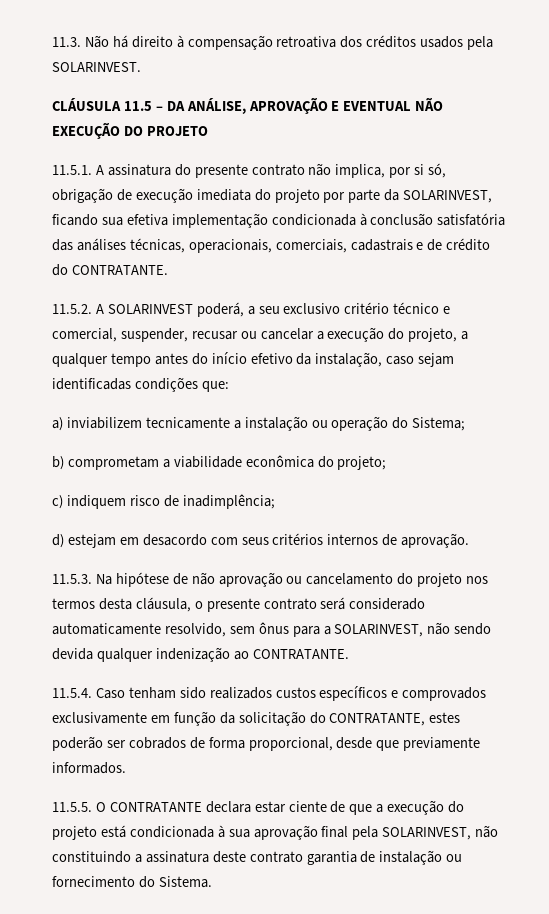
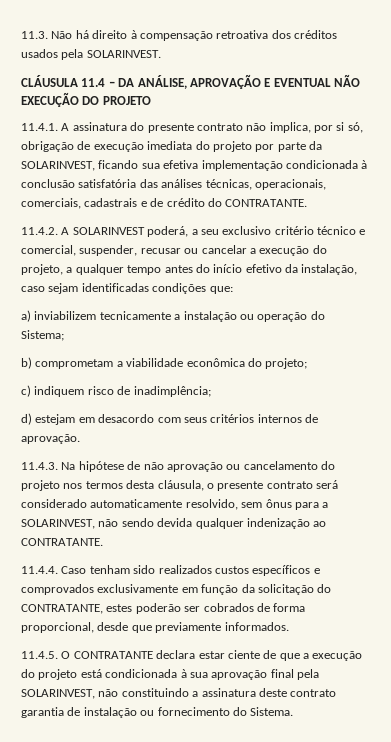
- CLÁUSULA 11.5 – DA ANÁLISE, APROVAÇÃO E EVENTUAL NÃO EXECUÇÃO DO PROJETO
+ CLÁUSULA 11.4 – DA ANÁLISE, APROVAÇÃO E EVENTUAL NÃO EXECUÇÃO DO PROJETO
- 11.5.1. A assinatura do presente contrato não implica, por si só, obrigação de execução imediata do projeto por parte da SOLARINVEST, ficando sua efetiva implementação condicionada à conclusão satisfatória das análises técnicas, operacionais, comerciais, cadastrais e de crédito do CONTRATANTE.
+ 11.4.1. A assinatura do presente contrato não implica, por si só, obrigação de execução imediata do projeto por parte da SOLARINVEST, ficando sua efetiva implementação condicionada à conclusão satisfatória das análises técnicas, operacionais, comerciais, cadastrais e de crédito do CONTRATANTE.
- 11.5.2. A SOLARINVEST poderá, a seu exclusivo critério técnico e comercial, suspender, recusar ou cancelar a execução do projeto, a qualquer tempo antes do início efetivo da instalação, caso sejam identificadas condições que:
+ 11.4.2. A SOLARINVEST poderá, a seu exclusivo critério técnico e comercial, suspender, recusar ou cancelar a execução do projeto, a qualquer tempo antes do início efetivo da instalação, caso sejam identificadas condições que:
- 11.5.3. Na hipótese de não aprovação ou cancelamento do projeto nos termos desta cláusula, o presente contrato será considerado automaticamente resolvido, sem ônus para a SOLARINVEST, não sendo devida qualquer indenização ao CONTRATANTE.
+ 11.4.3. Na hipótese de não aprovação ou cancelamento do projeto nos termos desta cláusula, o presente contrato será considerado automaticamente resolvido, sem ônus para a SOLARINVEST, não sendo devida qualquer indenização ao CONTRATANTE.
- 11.5.4. Caso tenham sido realizados custos específicos e comprovados exclusivamente em função da solicitação do CONTRATANTE, estes poderão ser cobrados de forma proporcional, desde que previamente informados.
+ 11.4.4. Caso tenham sido realizados custos específicos e comprovados exclusivamente em função da solicitação do CONTRATANTE, estes poderão ser cobrados de forma proporcional, desde que previamente informados.
- 11.5.5. O CONTRATANTE declara estar ciente de que a execução do projeto está condicionada à sua aprovação final pela SOLARINVEST, não constituindo a assinatura deste contrato garantia de instalação ou fornecimento do Sistema.
+ 11.4.5. O CONTRATANTE declara estar ciente de que a execução do projeto está condicionada à sua aprovação final pela SOLARINVEST, não constituindo a assinatura deste contrato garantia de instalação ou fornecimento do Sistema.

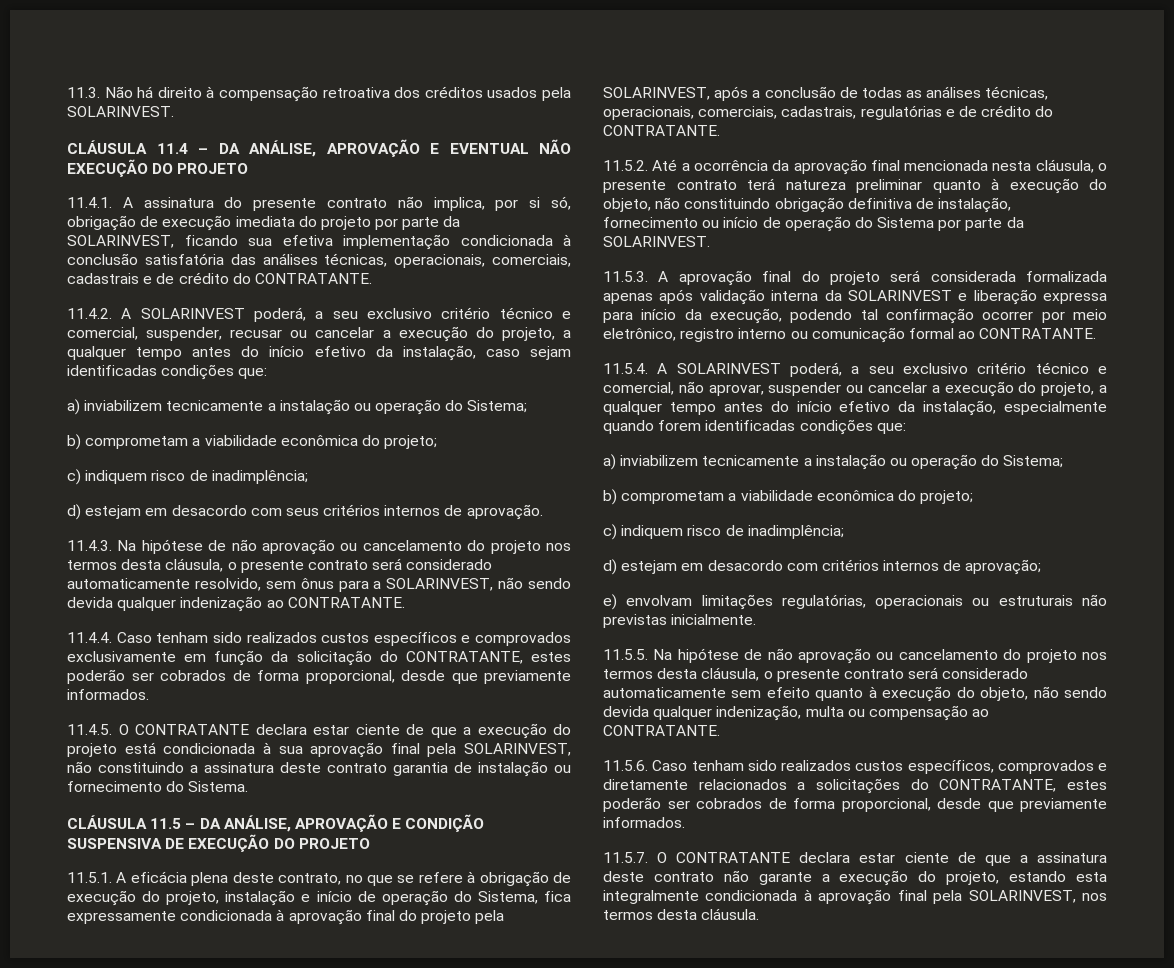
+ CLÁUSULA 11.5 – DA ANÁLISE, APROVAÇÃO E CONDIÇÃO SUSPENSIVA DE EXECUÇÃO DO PROJETO
+ 11.5.1. A eficácia plena deste contrato, no que se refere à obrigação de execução do projeto, instalação e início de operação do Sistema, fica expressamente condicionada à aprovação final do projeto pela SOLARINVEST, após a conclusão de todas as análises técnicas, operacionais, comerciais, cadastrais, regulatórias e de crédito do CONTRATANTE.
+ 11.5.2. Até a ocorrência da aprovação final mencionada nesta cláusula, o presente contrato terá natureza preliminar quanto à execução do objeto, não constituindo obrigação definitiva de instalação, fornecimento ou início de operação do Sistema por parte da SOLARINVEST.
+ 11.5.3. A aprovação final do projeto será considerada formalizada apenas após validação interna da SOLARINVEST e liberação expressa para início da execução, podendo tal confirmação ocorrer por meio eletrônico, registro interno ou comunicação formal ao CONTRATANTE.
+ 11.5.4. A SOLARINVEST poderá, a seu exclusivo critério técnico e comercial, não aprovar, suspender ou cancelar a execução do projeto, a qualquer tempo antes do início efetivo da instalação, especialmente quando forem identificadas condições que:
+ a) inviabilizem tecnicamente a instalação ou operação do Sistema;
+ b) comprometam a viabilidade econômica do projeto;
+ c) indiquem risco de inadimplência;
+ d) estejam em desacordo com critérios internos de aprovação;
+ e) envolvam limitações regulatórias, operacionais ou estruturais não previstas inicialmente.
+ 11.5.5. Na hipótese de não aprovação ou cancelamento do projeto nos termos desta cláusula, o presente contrato será considerado automaticamente sem efeito quanto à execução do objeto, não sendo devida qualquer indenização, multa ou compensação ao CONTRATANTE.
+ 11.5.6. Caso tenham sido realizados custos específicos, comprovados e diretamente relacionados a solicitações do CONTRATANTE, estes poderão ser cobrados de forma proporcional, desde que previamente informados.
+ 11.5.7. O CONTRATANTE declara estar ciente de que a assinatura deste contrato não garante a execução do projeto, estando esta integralmente condicionada à aprovação final pela SOLARINVEST, nos termos desta cláusula.

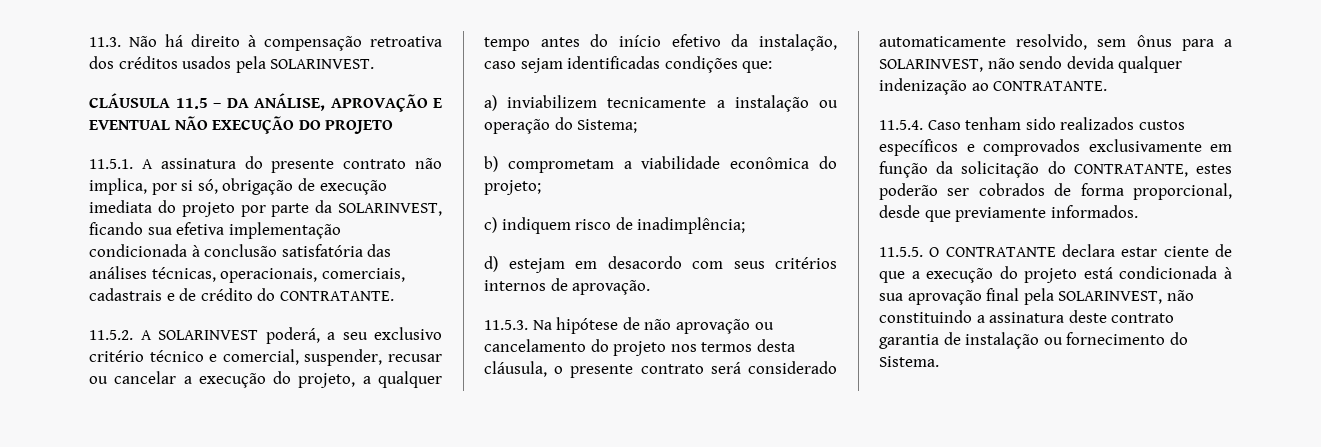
- CLÁUSULA 11.4 – DA ANÁLISE, APROVAÇÃO E EVENTUAL NÃO EXECUÇÃO DO PROJETO
+ CLÁUSULA 11.5 – DA ANÁLISE, APROVAÇÃO E EVENTUAL NÃO EXECUÇÃO DO PROJETO
- 11.4.1. A assinatura do presente contrato não implica, por si só, obrigação de execução imediata do projeto por parte da SOLARINVEST, ficando sua efetiva implementação condicionada à conclusão satisfatória das análises técnicas, operacionais, comerciais, cadastrais e de crédito do CONTRATANTE.
+ 11.5.1. A assinatura do presente contrato não implica, por si só, obrigação de execução imediata do projeto por parte da SOLARINVEST, ficando sua efetiva implementação condicionada à conclusão satisfatória das análises técnicas, operacionais, comerciais, cadastrais e de crédito do CONTRATANTE.
- 11.4.2. A SOLARINVEST poderá, a seu exclusivo critério técnico e comercial, suspender, recusar ou cancelar a execução do projeto, a qualquer tempo antes do início efetivo da instalação, caso sejam identificadas condições que:
+ 11.5.2. A SOLARINVEST poderá, a seu exclusivo critério técnico e comercial, suspender, recusar ou cancelar a execução do projeto, a qualquer tempo antes do início efetivo da instalação, caso sejam identificadas condições que:
- 11.4.3. Na hipótese de não aprovação ou cancelamento do projeto nos termos desta cláusula, o presente contrato será considerado automaticamente resolvido, sem ônus para a SOLARINVEST, não sendo devida qualquer indenização ao CONTRATANTE.
+ 11.5.3. Na hipótese de não aprovação ou cancelamento do projeto nos termos desta cláusula, o presente contrato será considerado automaticamente resolvido, sem ônus para a SOLARINVEST, não sendo devida qualquer indenização ao CONTRATANTE.
- 11.4.4. Caso tenham sido realizados custos específicos e comprovados exclusivamente em função da solicitação do CONTRATANTE, estes poderão ser cobrados de forma proporcional, desde que previamente informados.
+ 11.5.4. Caso tenham sido realizados custos específicos e comprovados exclusivamente em função da solicitação do CONTRATANTE, estes poderão ser cobrados de forma proporcional, desde que previamente informados.
- 11.4.5. O CONTRATANTE declara estar ciente de que a execução do projeto está condicionada à sua aprovação final pela SOLARINVEST, não constituindo a assinatura deste contrato garantia de instalação ou fornecimento do Sistema.
+ 11.5.5. O CONTRATANTE declara estar ciente de que a execução do projeto está condicionada à sua aprovação final pela SOLARINVEST, não constituindo a assinatura deste contrato garantia de instalação ou fornecimento do Sistema.
- CLÁUSULA 11.5 – DA ANÁLISE, APROVAÇÃO E CONDIÇÃO SUSPENSIVA DE EXECUÇÃO DO PROJETO
- 11.5.1. A eficácia plena deste contrato, no que se refere à obrigação de execução do projeto, instalação e início de operação do Sistema, fica expressamente condicionada à aprovação final do projeto pela SOLARINVEST, após a conclusão de todas as análises técnicas, operacionais, comerciais, cadastrais, regulatórias e de crédito do CONTRATANTE.
- 11.5.2. Até a ocorrência da aprovação final mencionada nesta cláusula, o presente contrato terá natureza preliminar quanto à execução do objeto, não constituindo obrigação definitiva de instalação, fornecimento ou início de operação do Sistema por parte da SOLARINVEST.
- 11.5.3. A aprovação final do projeto será considerada formalizada apenas após validação interna da SOLARINVEST e liberação expressa para início da execução, podendo tal confirmação ocorrer por meio eletrônico, registro interno ou comunicação formal ao CONTRATANTE.
- 11.5.4. A SOLARINVEST poderá, a seu exclusivo critério técnico e comercial, não aprovar, suspender ou cancelar a execução do projeto, a qualquer tempo antes do início efetivo da instalação, especialmente quando forem identificadas condições que:
- a) inviabilizem tecnicamente a instalação ou operação do Sistema;
- b) comprometam a viabilidade econômica do projeto;
- c) indiquem risco de inadimplência;
- d) estejam em desacordo com critérios internos de aprovação;
- e) envolvam limitações regulatórias, operacionais ou estruturais não previstas inicialmente.
- 11.5.5. Na hipótese de não aprovação ou cancelamento do projeto nos termos desta cláusula, o presente contrato será considerado automaticamente sem efeito quanto à execução do objeto, não sendo devida qualquer indenização, multa ou compensação ao CONTRATANTE.
- 11.5.6. Caso tenham sido realizados custos específicos, comprovados e diretamente relacionados a solicitações do CONTRATANTE, estes poderão ser cobrados de forma proporcional, desde que previamente informados.
- 11.5.7. O CONTRATANTE declara estar ciente de que a assinatura deste contrato não garante a execução do projeto, estando esta integralmente condicionada à aprovação final pela SOLARINVEST, nos termos desta cláusula.

